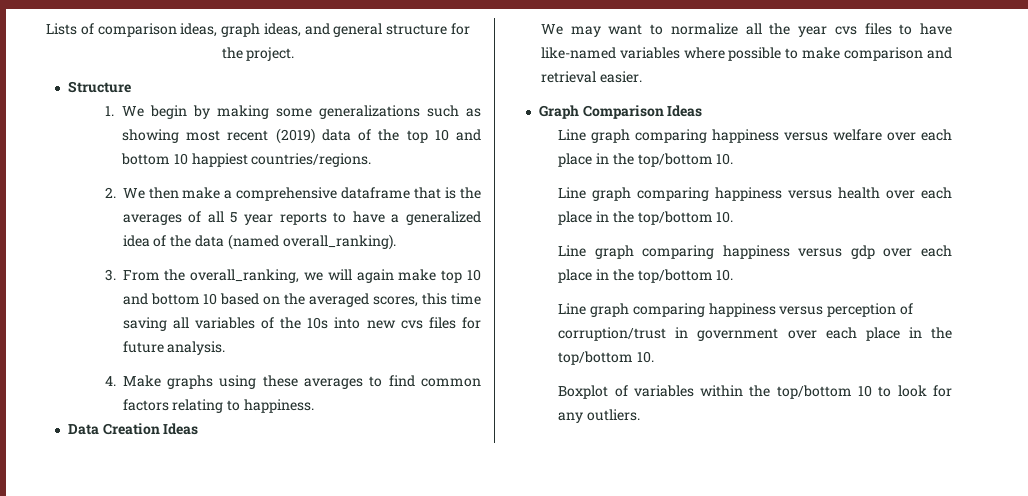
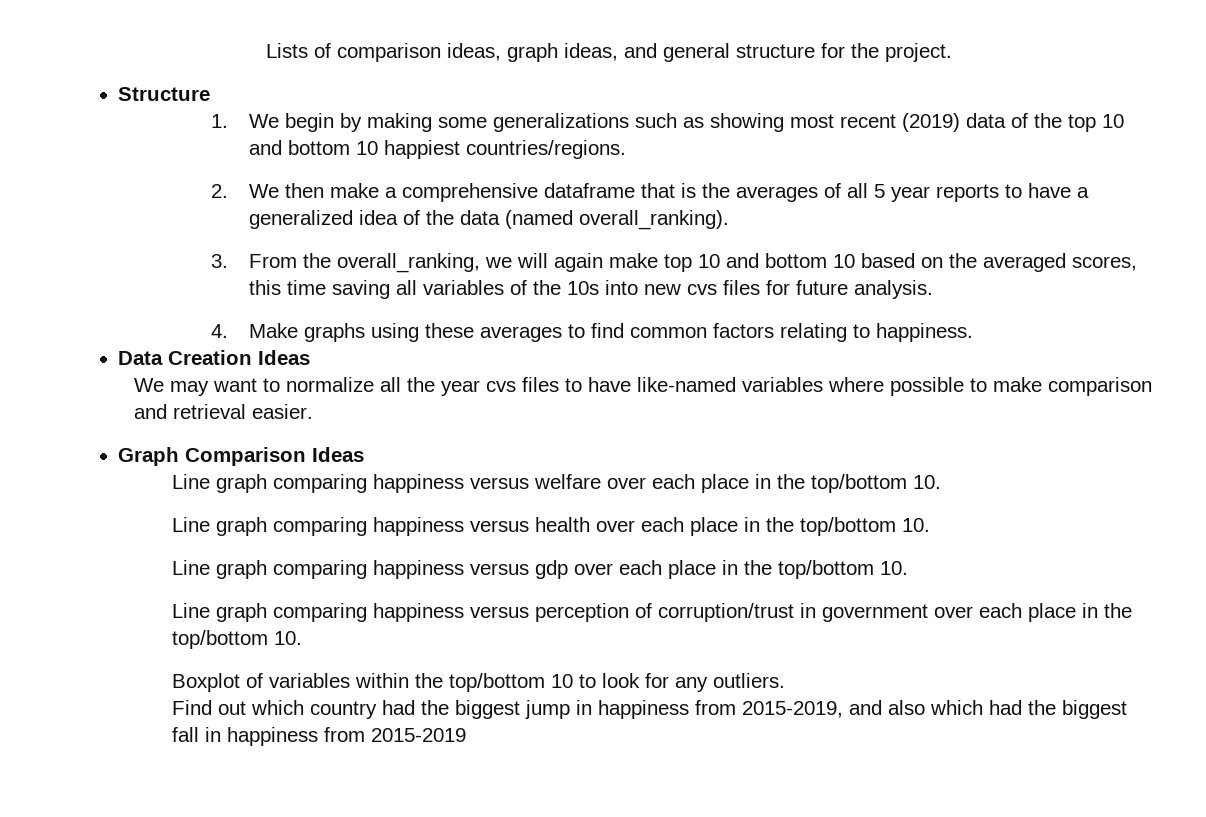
+ Find out which country had the biggest jump in happiness from 2015-2019, and also which had the biggest fall in happiness from 2015-2019

